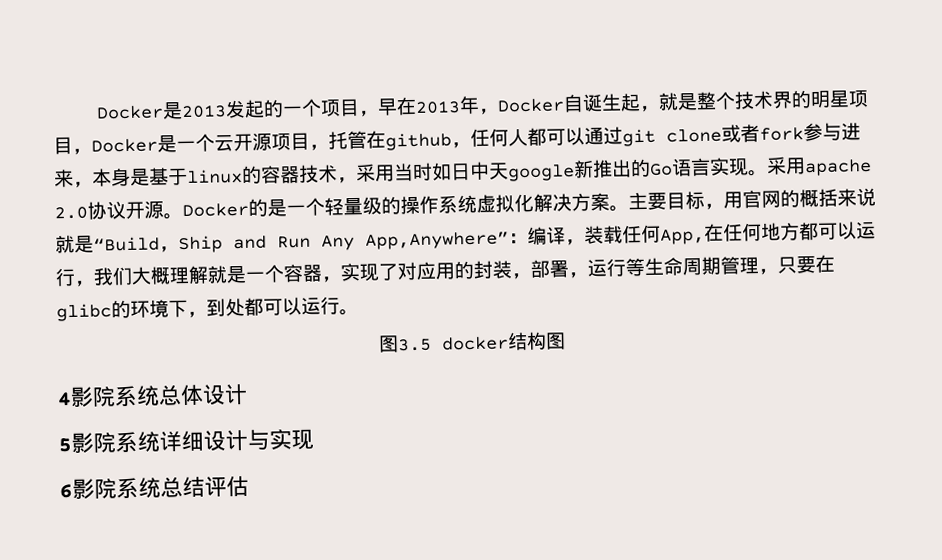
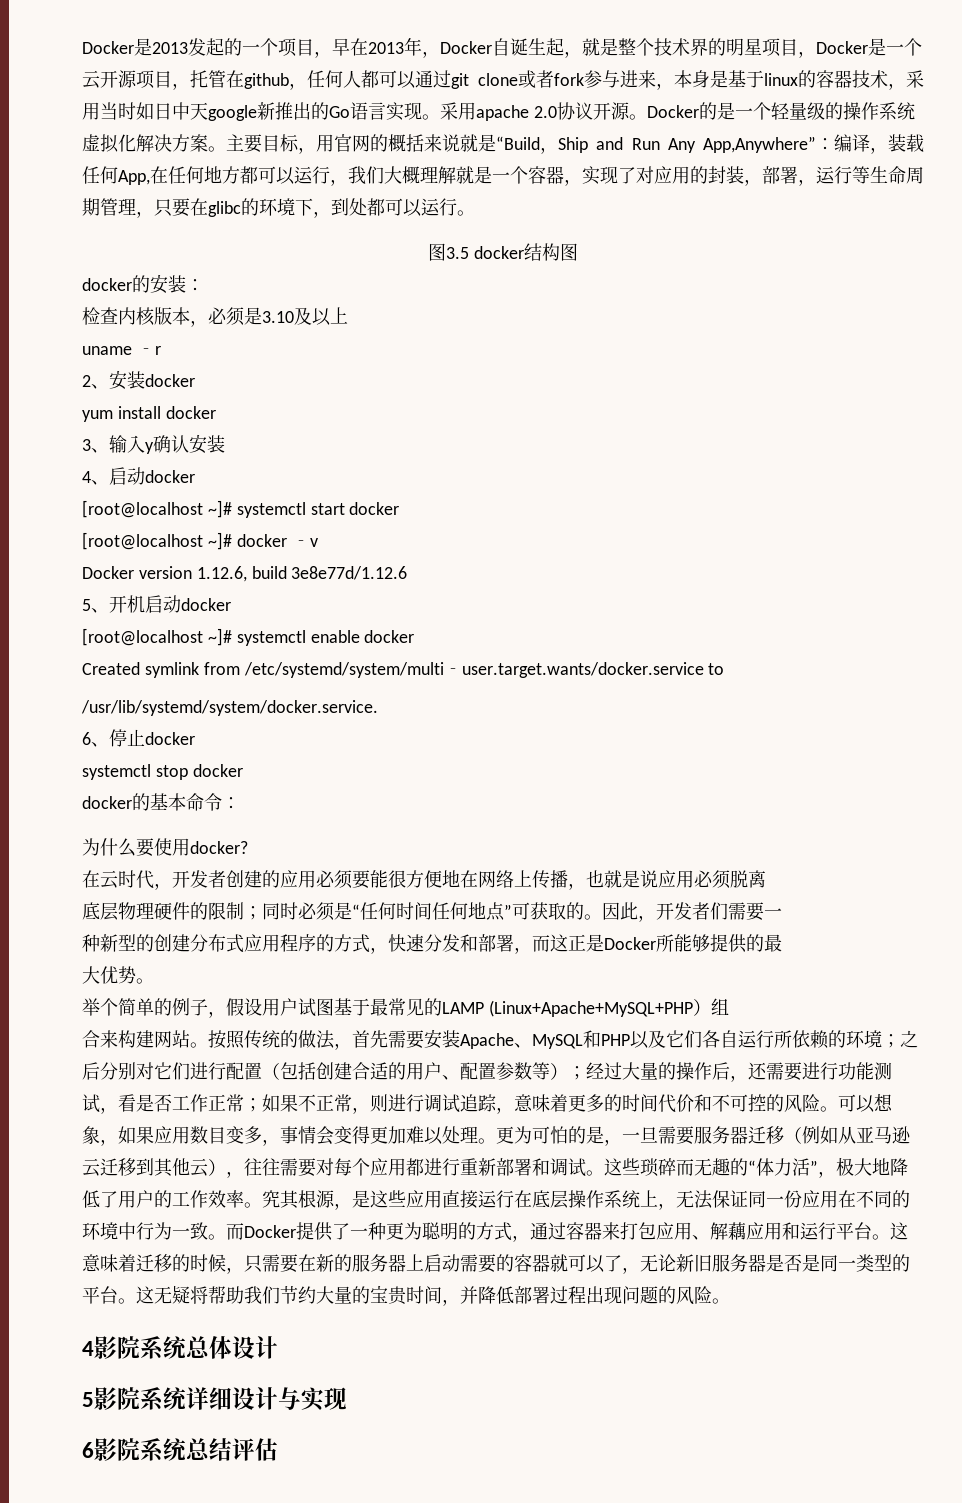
+ docker的安装：
+ 检查内核版本，必须是3.10及以上
+ uname ‐r
+ 2、安装docker
+ yum install docker
+ 3、输入y确认安装
+ 4、启动docker
+ [root@localhost ~]# systemctl start docker
+ [root@localhost ~]# docker ‐v
+ Docker version 1.12.6, build 3e8e77d/1.12.6
+ 5、开机启动docker
+ [root@localhost ~]# systemctl enable docker
+ Created symlink from /etc/systemd/system/multi‐user.target.wants/docker.service to
+ /usr/lib/systemd/system/docker.service.
+ 6、停止docker
+ systemctl stop docker
+ docker的基本命令：
+ 为什么要使用docker?
+ 在云时代，开发者创建的应用必须要能很方便地在网络上传播，也就是说应用必须脱离
+ 底层物理硬件的限制；同时必须是“任何时间任何地点”可获取的。因此，开发者们需要一
+ 种新型的创建分布式应用程序的方式，快速分发和部署，而这正是Docker所能够提供的最
+ 大优势。
+ 举个简单的例子，假设用户试图基于最常见的LAMP (Linux+Apache+MySQL+PHP）组
+ 合来构建网站。按照传统的做法，首先需要安装Apache、MySQL和PHP以及它们各自运行所依赖的环境；之后分别对它们进行配置（包括创建合适的用户、配置参数等）；经过大量的操作后，还需要进行功能测试，看是否工作正常；如果不正常，则进行调试追踪，意味着更多的时间代价和不可控的风险。可以想象，如果应用数目变多，事情会变得更加难以处理。更为可怕的是，一旦需要服务器迁移（例如从亚马逊云迁移到其他云），往往需要对每个应用都进行重新部署和调试。这些琐碎而无趣的“体力活”，极大地降低了用户的工作效率。究其根源，是这些应用直接运行在底层操作系统上，无法保证同一份应用在不同的环境中行为一致。而Docker提供了一种更为聪明的方式，通过容器来打包应用、解藕应用和运行平台。这意味着迁移的时候，只需要在新的服务器上启动需要的容器就可以了，无论新旧服务器是否是同一类型的平台。这无疑将帮助我们节约大量的宝贵时间，并降低部署过程出现问题的风险。

